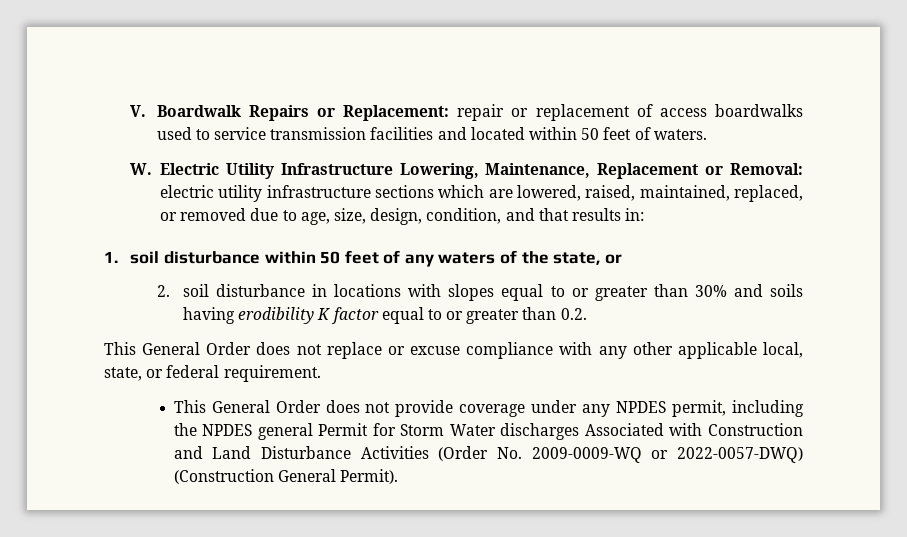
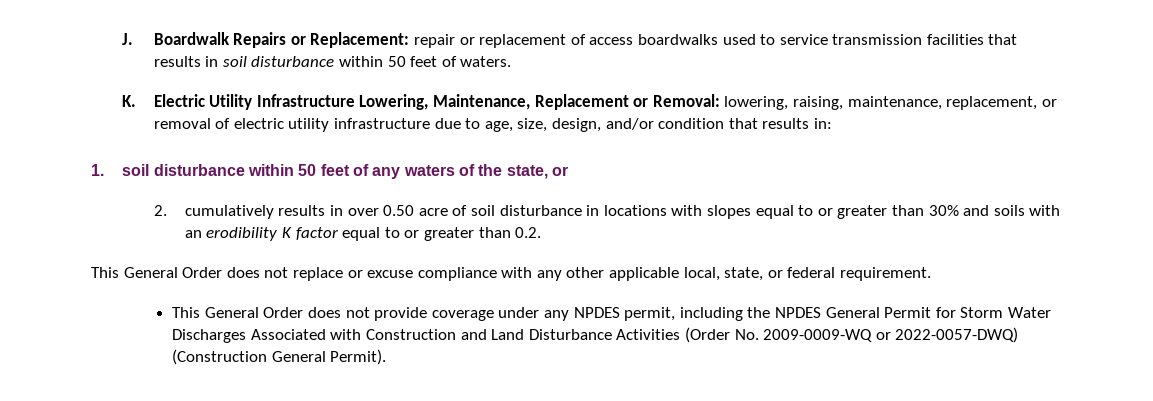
- V. Boardwalk Repairs or Replacement: repair or replacement of access boardwalks used to service transmission facilities and located within 50 feet of waters.
+ J. Boardwalk Repairs or Replacement: repair or replacement of access boardwalks used to service transmission facilities that results in soil disturbance within 50 feet of waters.
- W. Electric Utility Infrastructure Lowering, Maintenance, Replacement or Removal: electric utility infrastructure sections which are lowered, raised, maintained, replaced, or removed due to age, size, design, condition, and that results in:
+ K. Electric Utility Infrastructure Lowering, Maintenance, Replacement or Removal: lowering, raising, maintenance, replacement, or removal of electric utility infrastructure due to age, size, design, and/or condition that results in:
- 2. soil disturbance in locations with slopes equal to or greater than 30% and soils having erodibility K factor equal to or greater than 0.2.
+ 2. cumulatively results in over 0.50 acre of soil disturbance in locations with slopes equal to or greater than 30% and soils with an erodibility K factor equal to or greater than 0.2.
- This General Order does not provide coverage under any NPDES permit, including the NPDES general Permit for Storm Water discharges Associated with Construction and Land Disturbance Activities (Order No. 2009-0009-WQ or 2022-0057-DWQ) (Construction General Permit).
+ This General Order does not provide coverage under any NPDES permit, including the NPDES General Permit for Storm Water Discharges Associated with Construction and Land Disturbance Activities (Order No. 2009-0009-WQ or 2022-0057-DWQ) (Construction General Permit).

